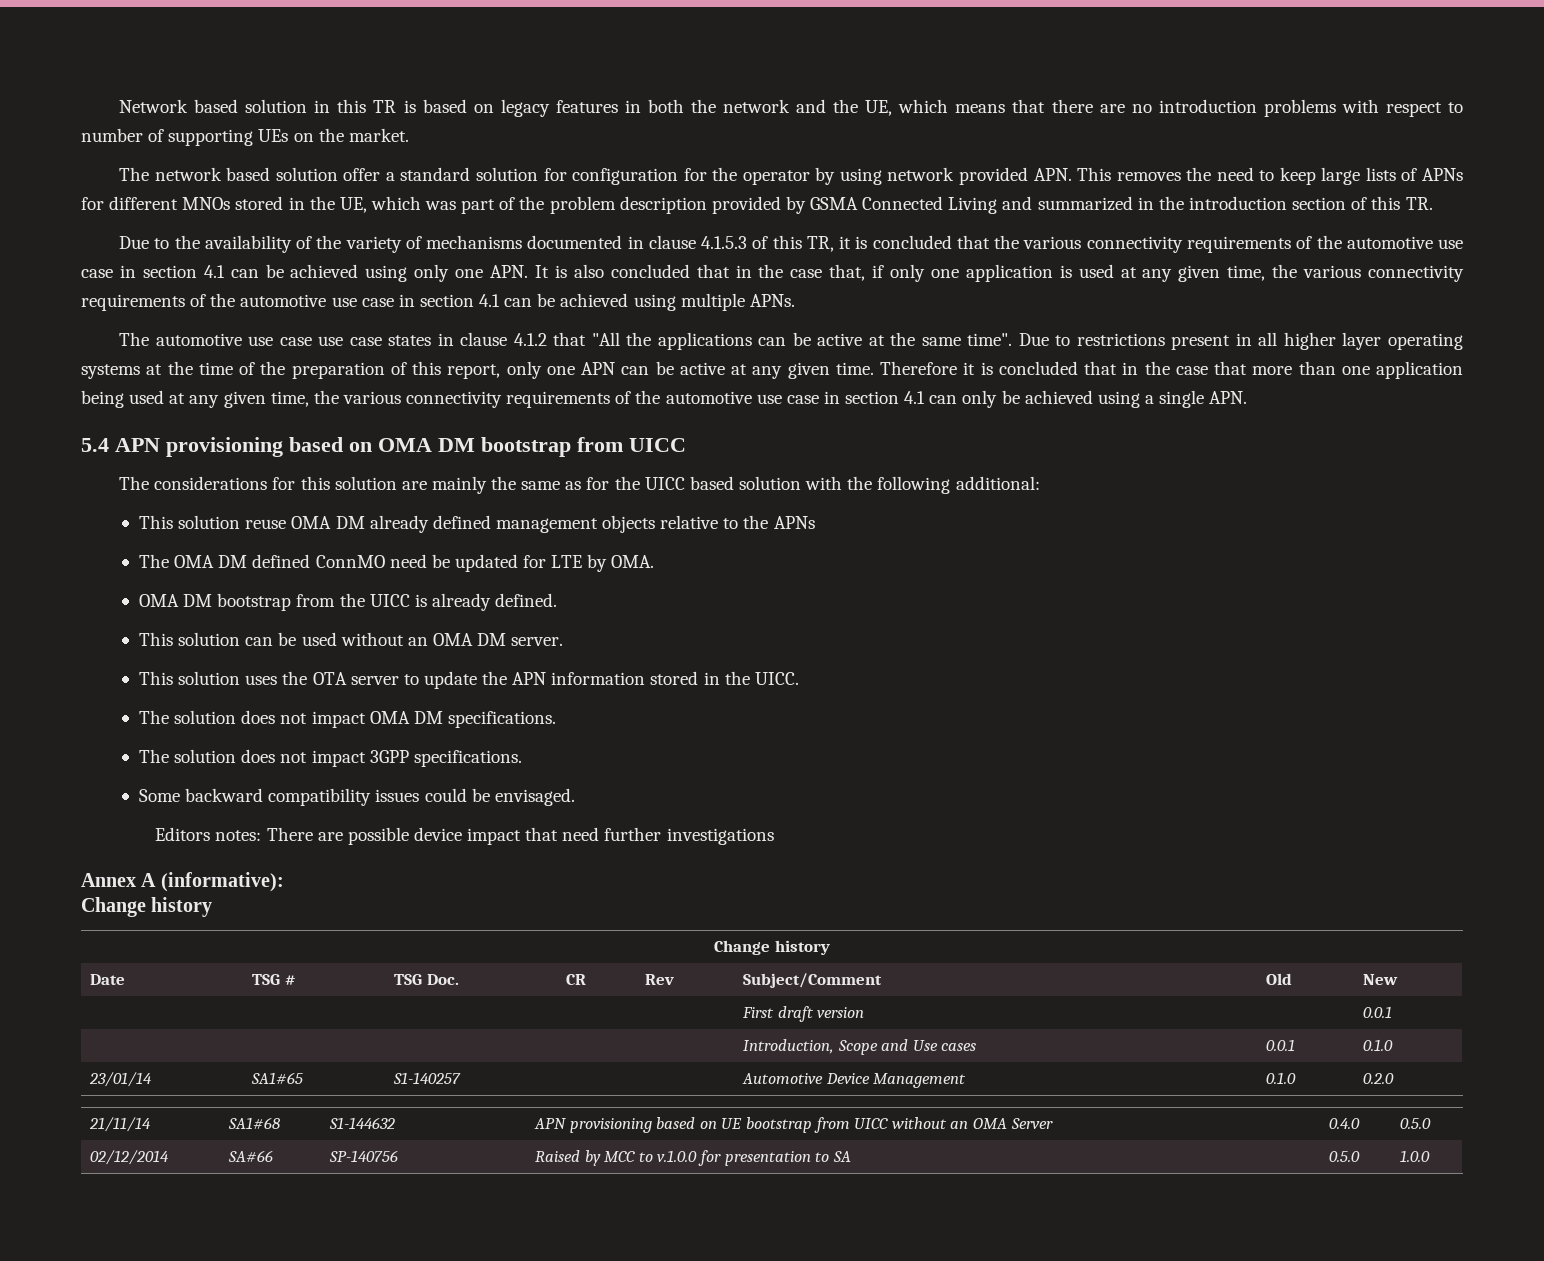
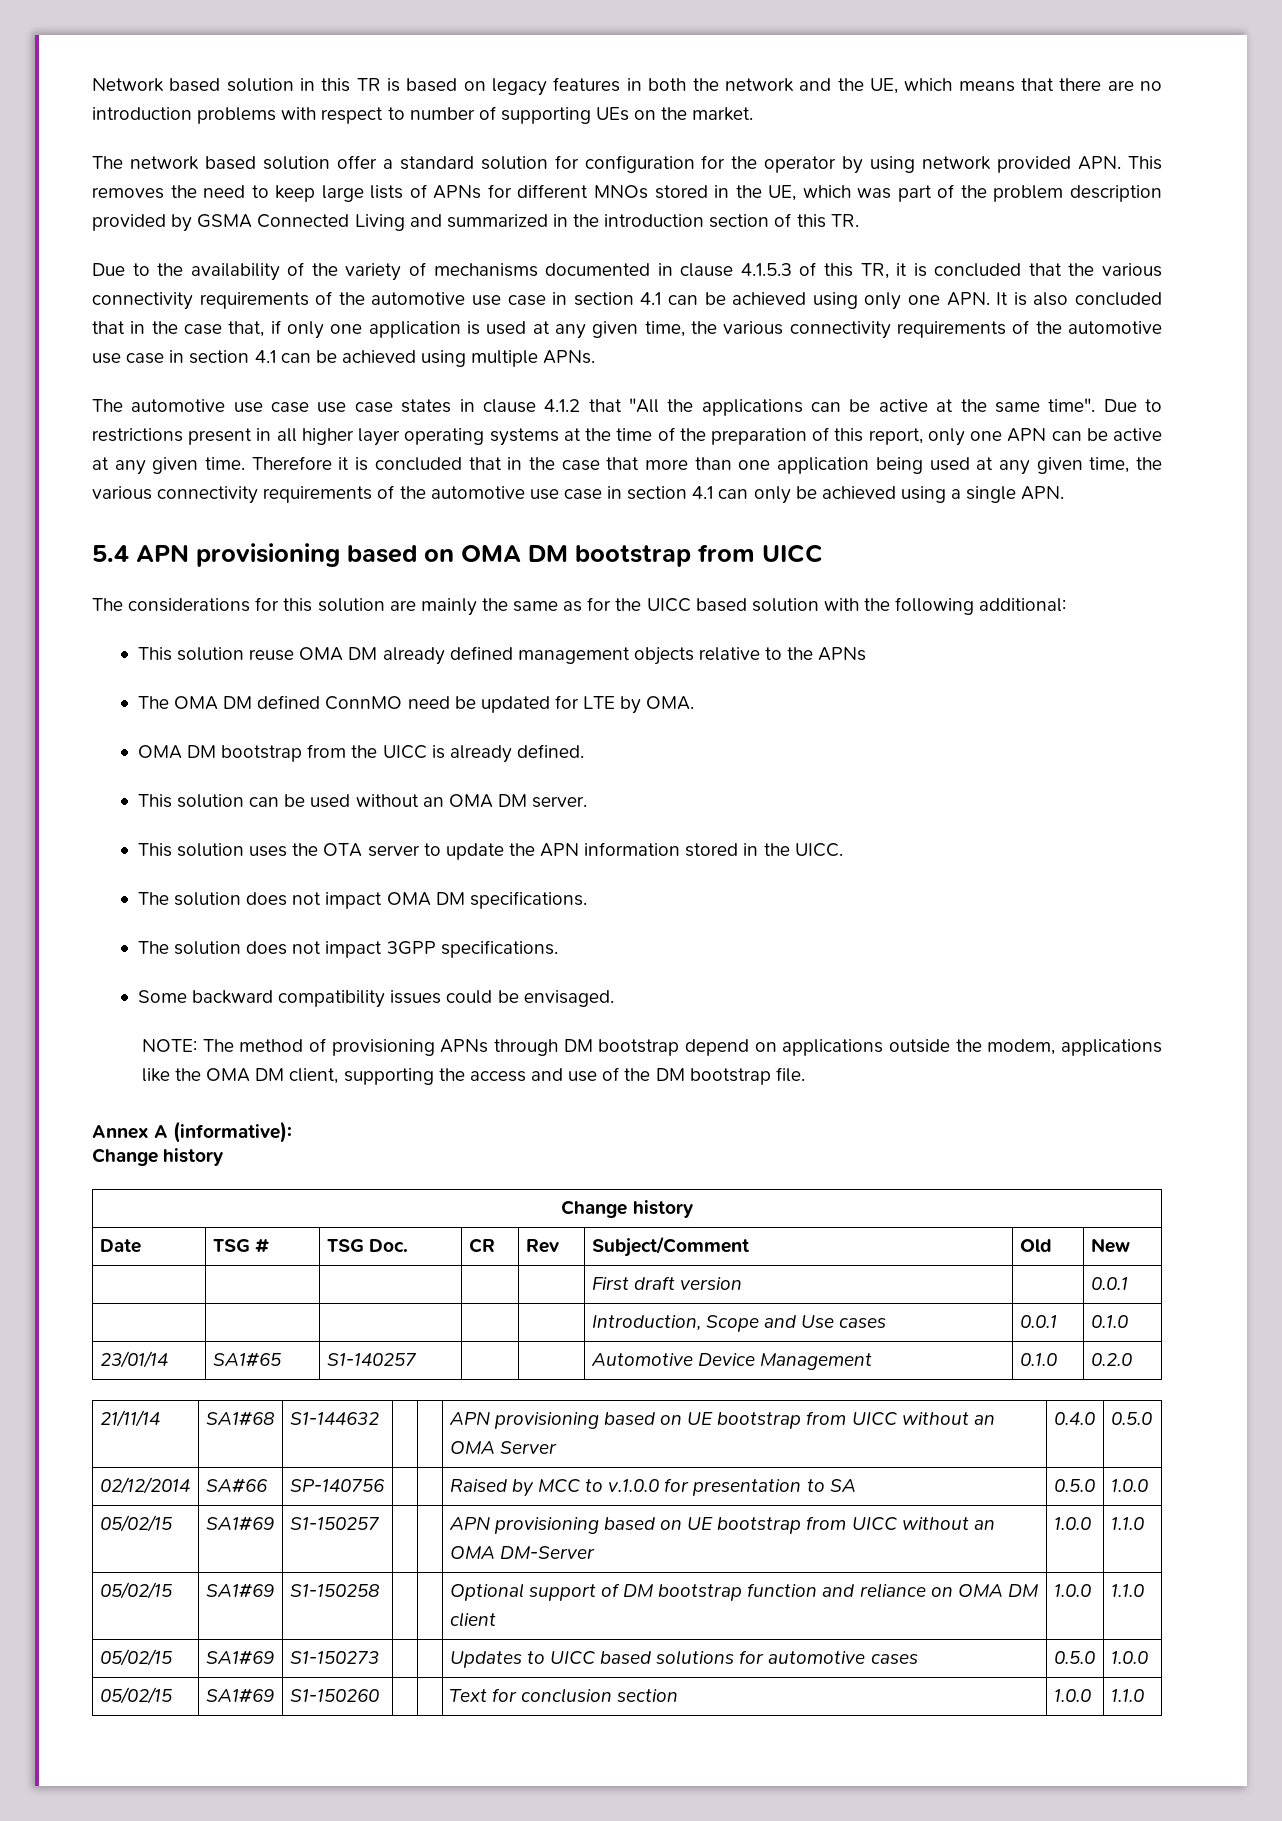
- Editors notes: There are possible device impact that need further investigations
+ NOTE: The method of provisioning APNs through DM bootstrap depend on applications outside the modem, applications like the OMA DM client, supporting the access and use of the DM bootstrap file.
+ 05/02/15 | SA1#69 | S1-150257 | | | APN provisioning based on UE bootstrap from UICC without an OMA DM-Server | 1.0.0 | 1.1.0
+ 05/02/15 | SA1#69 | S1-150258 | | | Optional support of DM bootstrap function and reliance on OMA DM client | 1.0.0 | 1.1.0
+ 05/02/15 | SA1#69 | S1-150273 | | | Updates to UICC based solutions for automotive cases | 0.5.0 | 1.0.0
+ 05/02/15 | SA1#69 | S1-150260 | | | Text for conclusion section | 1.0.0 | 1.1.0

